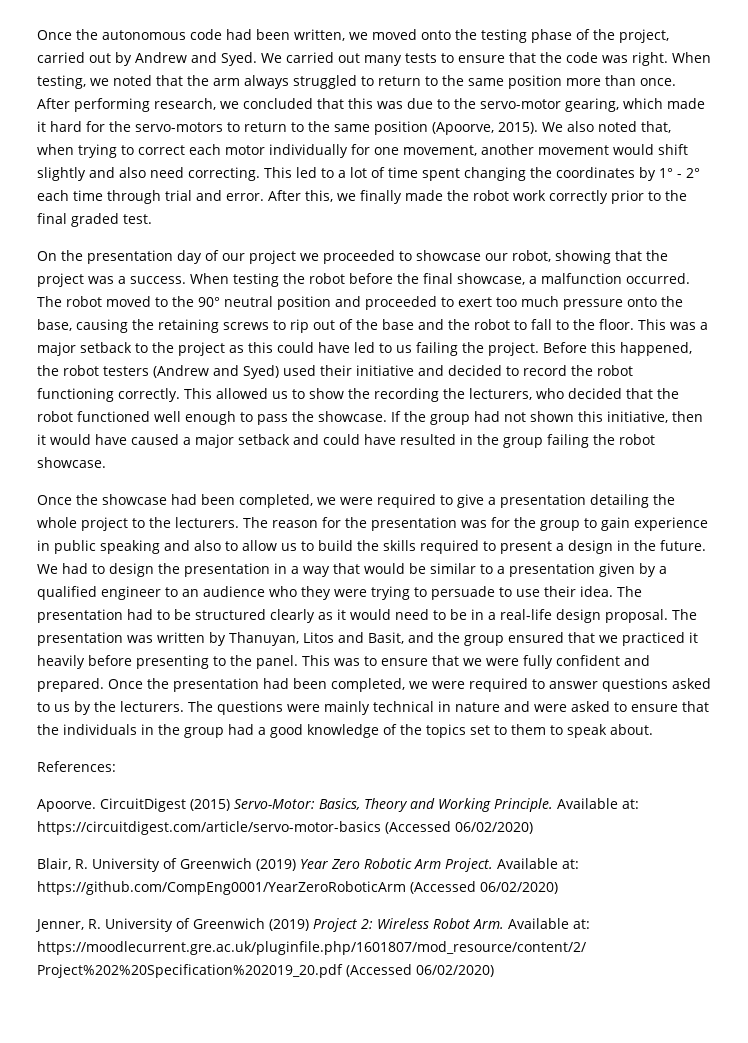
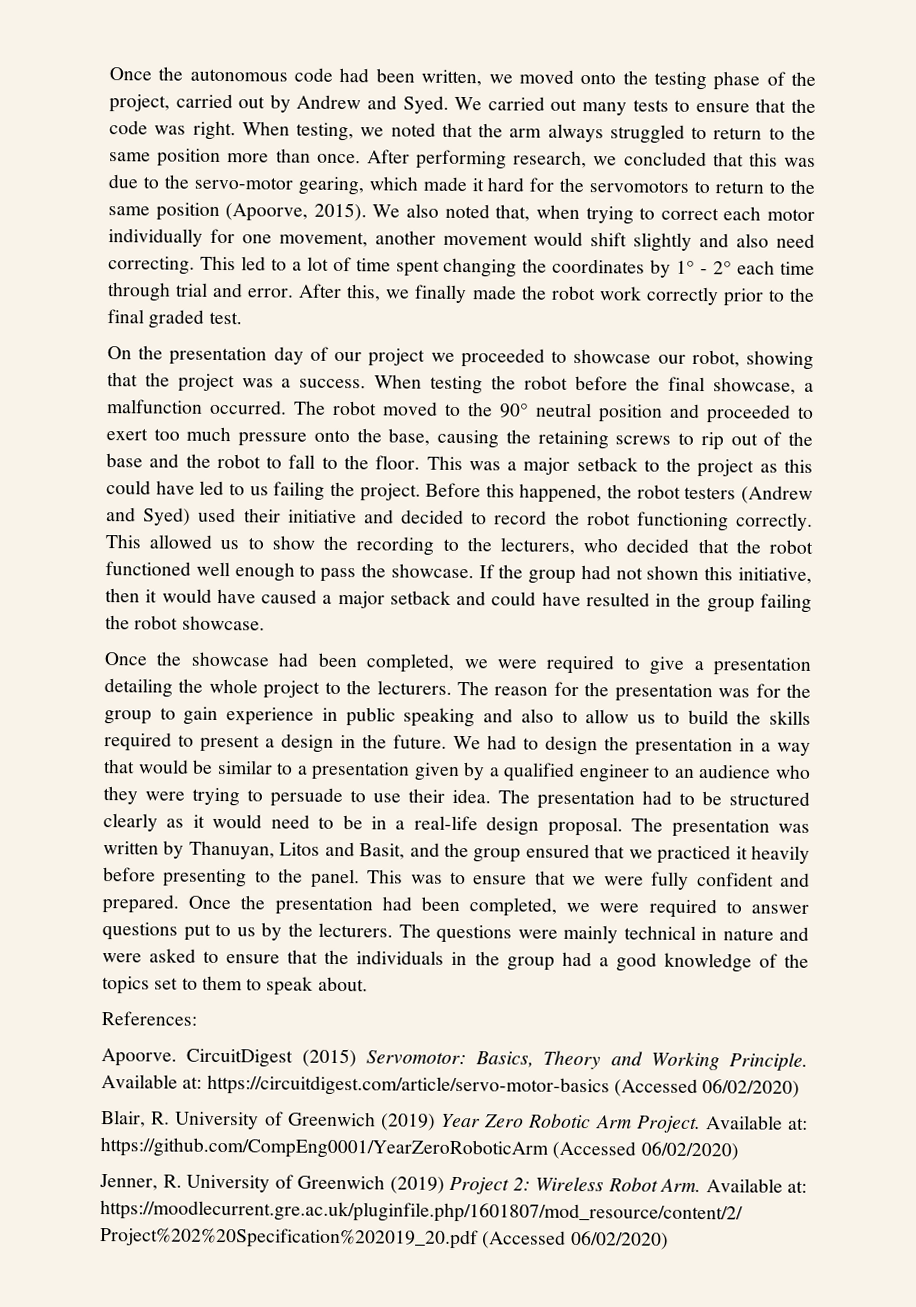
- After performing research, we concluded that this was due to the servo-motor gearing, which made it hard for the servo-motors to return to the same position (Apoorve, 2015).
+ After performing research, we concluded that this was due to the servo-motor gearing, which made it hard for the servomotors to return to the same position (Apoorve, 2015).
- This allowed us to show the recording the lecturers, who decided that the robot functioned well enough to pass the showcase.
+ This allowed us to show the recording to the lecturers, who decided that the robot functioned well enough to pass the showcase.
- Once the presentation had been completed, we were required to answer questions asked to us by the lecturers.
+ Once the presentation had been completed, we were required to answer questions put to us by the lecturers.
- CircuitDigest (2015) Servo-Motor: Basics, Theory and Working Principle.
+ CircuitDigest (2015) Servomotor: Basics, Theory and Working Principle.

